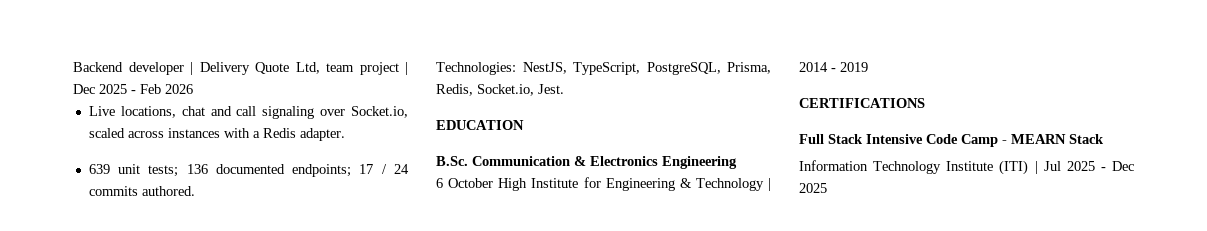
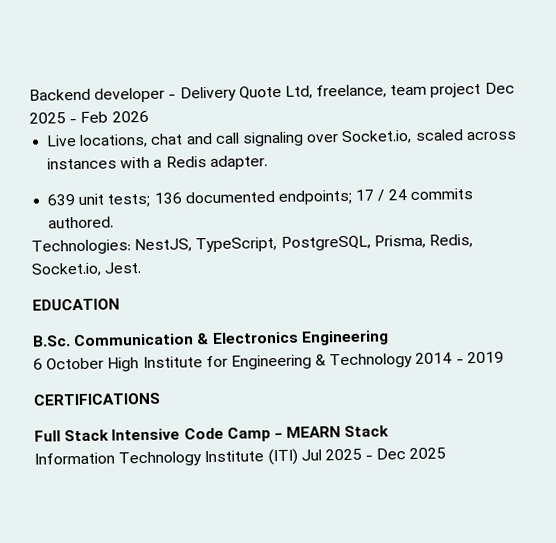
- Backend developer | Delivery Quote Ltd, team project | Dec 2025 - Feb 2026
+ Backend developer - Delivery Quote Ltd, freelance, team project Dec 2025 - Feb 2026
- 6 October High Institute for Engineering & Technology | 2014 - 2019
+ 6 October High Institute for Engineering & Technology 2014 - 2019
- Information Technology Institute (ITI) | Jul 2025 - Dec 2025
+ Information Technology Institute (ITI) Jul 2025 - Dec 2025

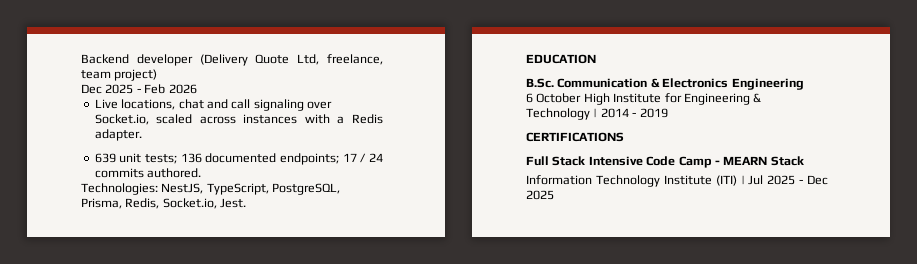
- Backend developer - Delivery Quote Ltd, freelance, team project Dec 2025 - Feb 2026
+ Backend developer (Delivery Quote Ltd, freelance, team project)
+ Dec 2025 - Feb 2026
- 6 October High Institute for Engineering & Technology 2014 - 2019
+ 6 October High Institute for Engineering & Technology | 2014 - 2019
- Information Technology Institute (ITI) Jul 2025 - Dec 2025
+ Information Technology Institute (ITI) | Jul 2025 - Dec 2025

